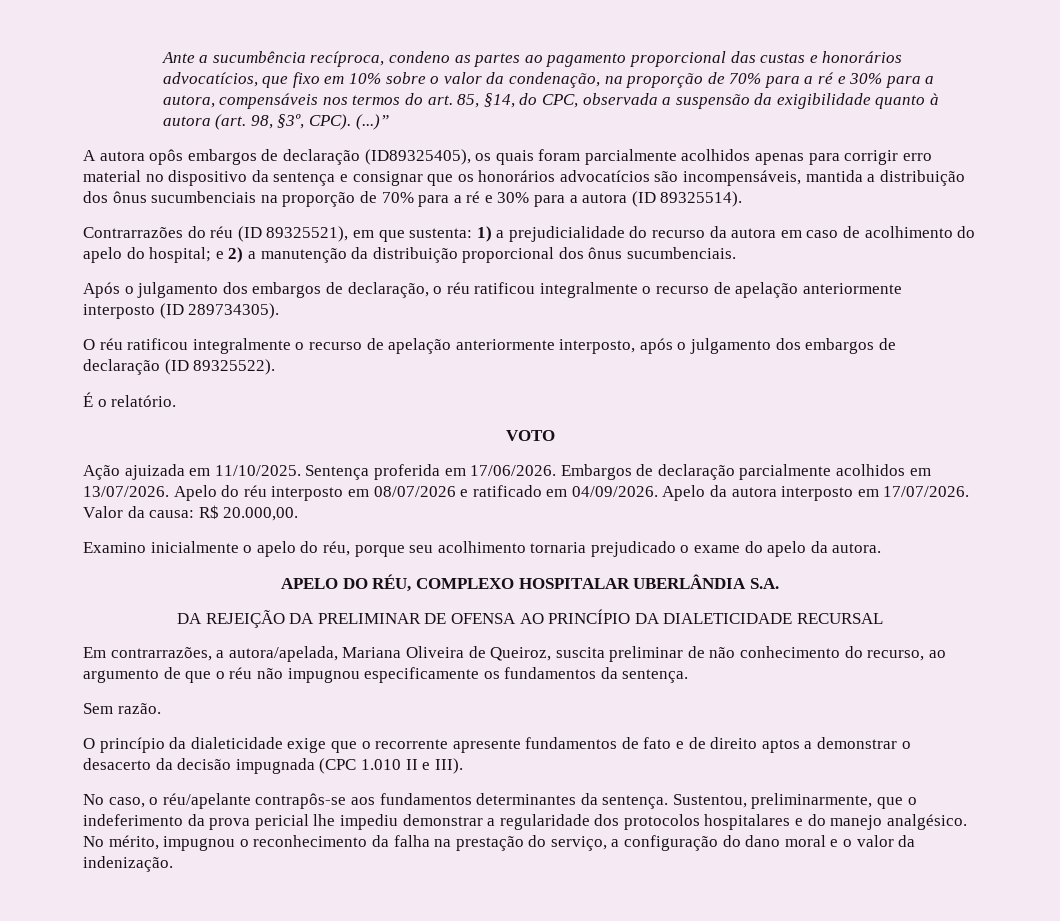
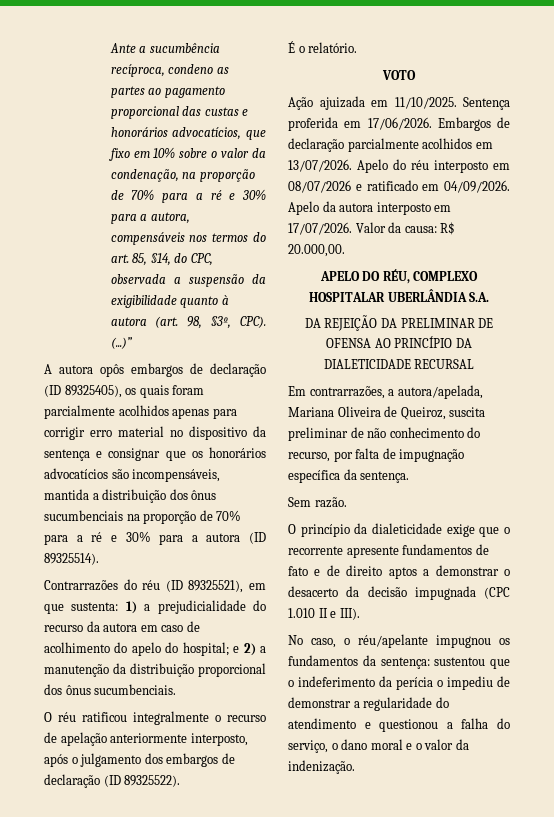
- A autora opôs embargos de declaração (ID89325405), os quais foram parcialmente acolhidos apenas para corrigir erro material no dispositivo da sentença e consignar que os honorários advocatícios são incompensáveis, mantida a distribuição dos ônus sucumbenciais na proporção de 70% para a ré e 30% para a autora (ID 89325514).
+ A autora opôs embargos de declaração (ID 89325405), os quais foram parcialmente acolhidos apenas para corrigir erro material no dispositivo da sentença e consignar que os honorários advocatícios são incompensáveis, mantida a distribuição dos ônus sucumbenciais na proporção de 70% para a ré e 30% para a autora (ID 89325514).
- Após o julgamento dos embargos de declaração, o réu ratificou integralmente o recurso de apelação anteriormente interposto (ID 289734305).
- Examino inicialmente o apelo do réu, porque seu acolhimento tornaria prejudicado o exame do apelo da autora.
- Em contrarrazões, a autora/apelada, Mariana Oliveira de Queiroz, suscita preliminar de não conhecimento do recurso, ao argumento de que o réu não impugnou especificamente os fundamentos da sentença.
+ Em contrarrazões, a autora/apelada, Mariana Oliveira de Queiroz, suscita preliminar de não conhecimento do recurso, por falta de impugnação específica da sentença.
- No caso, o réu/apelante contrapôs-se aos fundamentos determinantes da sentença. Sustentou, preliminarmente, que o indeferimento da prova pericial lhe impediu demonstrar a regularidade dos protocolos hospitalares e do manejo analgésico. No mérito, impugnou o reconhecimento da falha na prestação do serviço, a configuração do dano moral e o valor da indenização.
+ No caso, o réu/apelante impugnou os fundamentos da sentença: sustentou que o indeferimento da perícia o impediu de demonstrar a regularidade do atendimento e questionou a falha do serviço, o dano moral e o valor da indenização.

